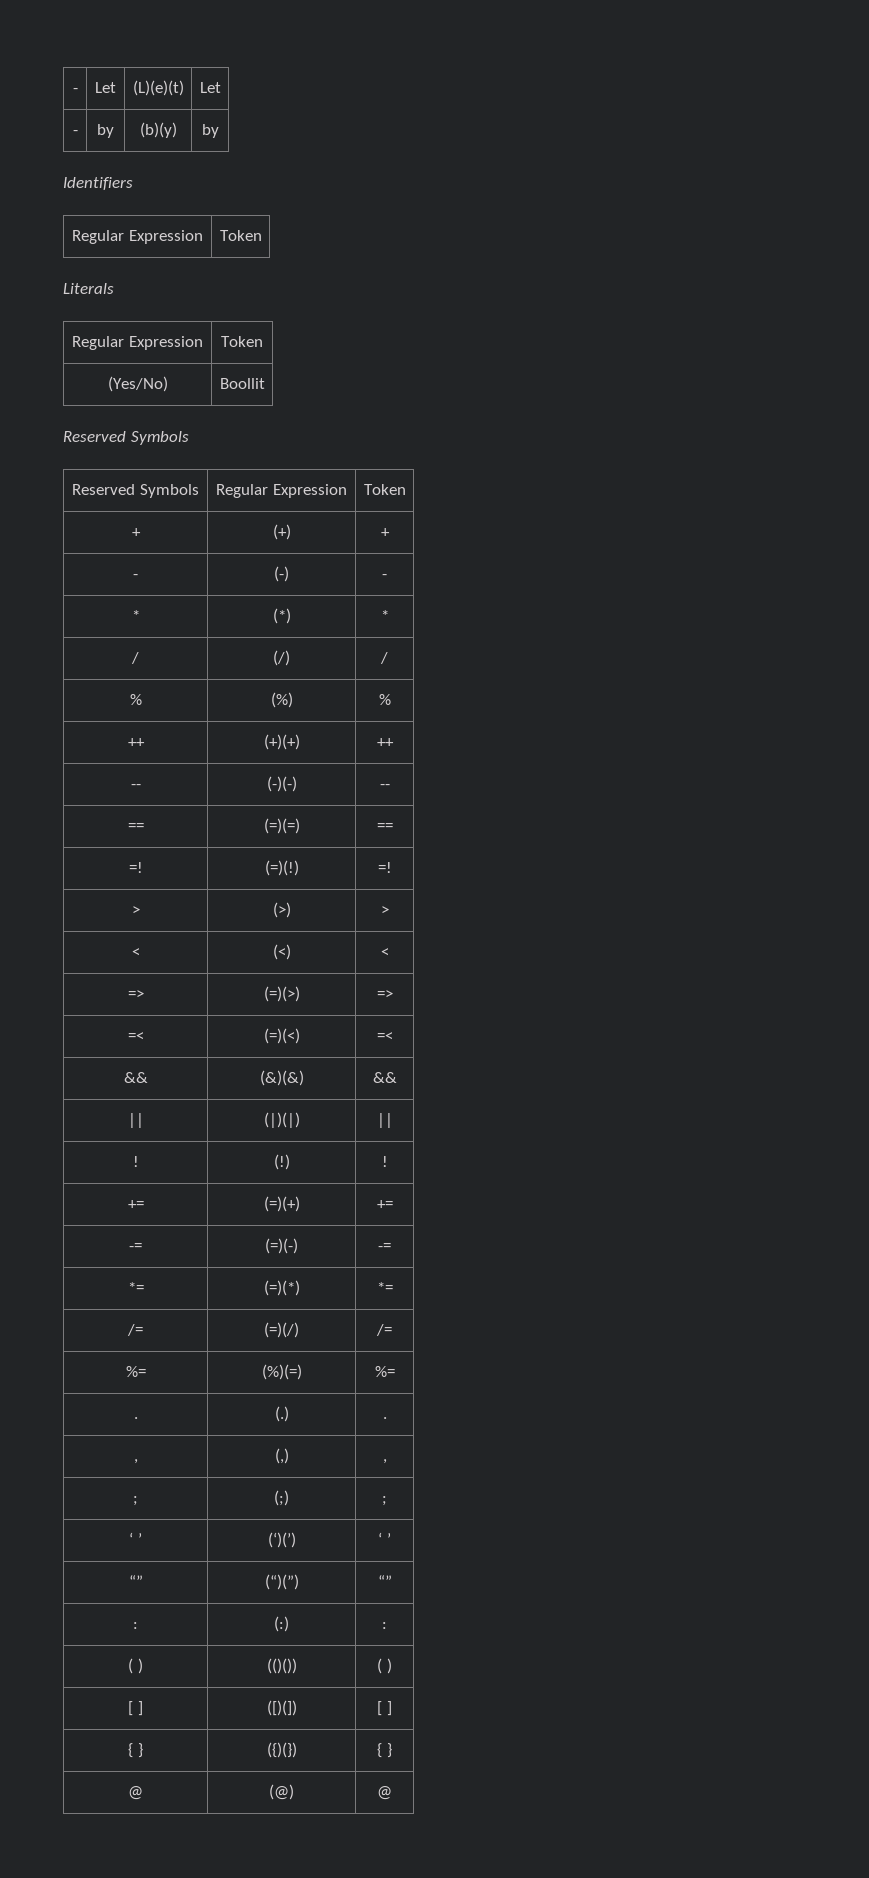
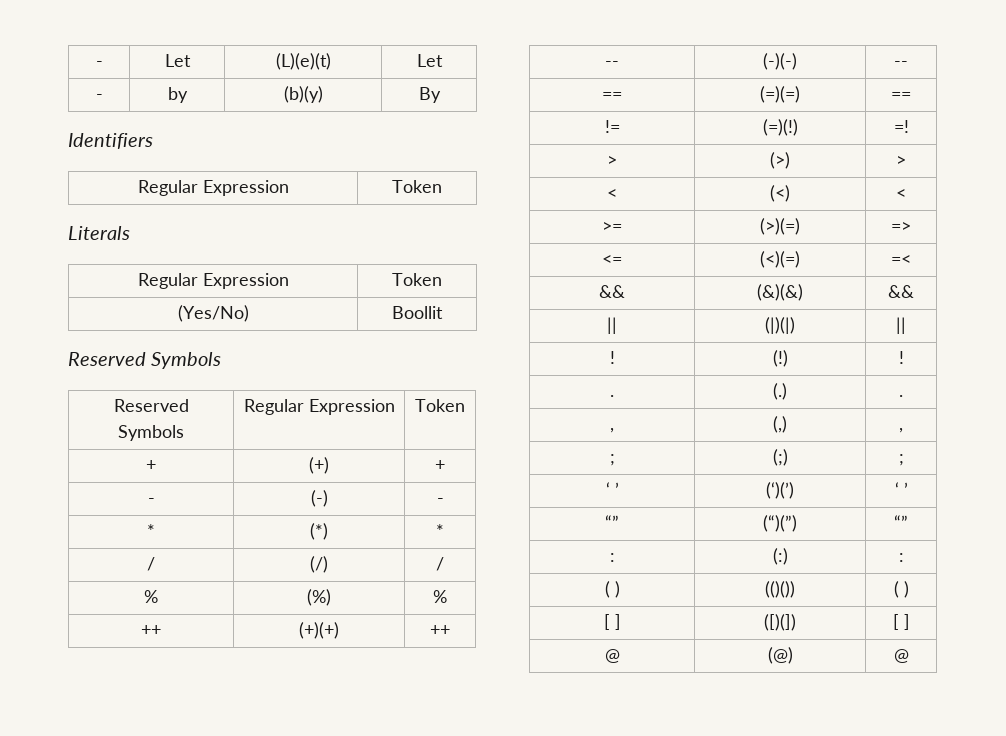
- - | by | (b)(y) | by
+ - | by | (b)(y) | By
- =! | (=)(!) | =!
+ != | (=)(!) | =!
- => | (=)(>) | =>
+ >= | (>)(=) | =>
- =< | (=)(<) | =<
+ <= | (<)(=) | =<
- += | (=)(+) | +=
- -= | (=)(-) | -=
- *= | (=)(*) | *=
- /= | (=)(/) | /=
- %= | (%)(=) | %=
- { } | ({)(}) | { }

